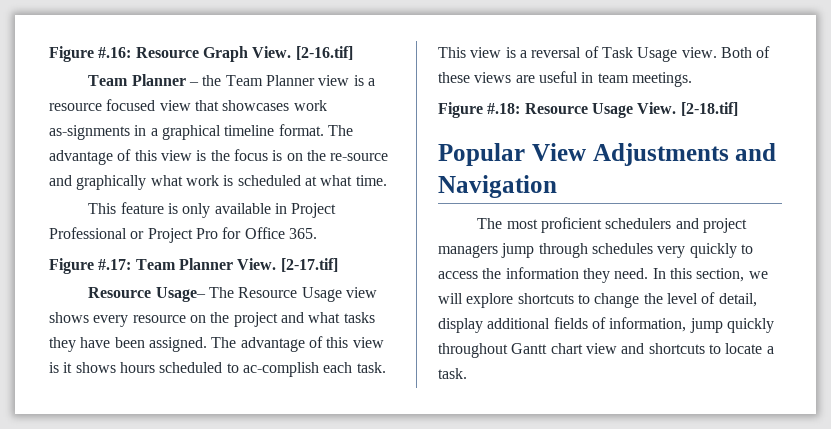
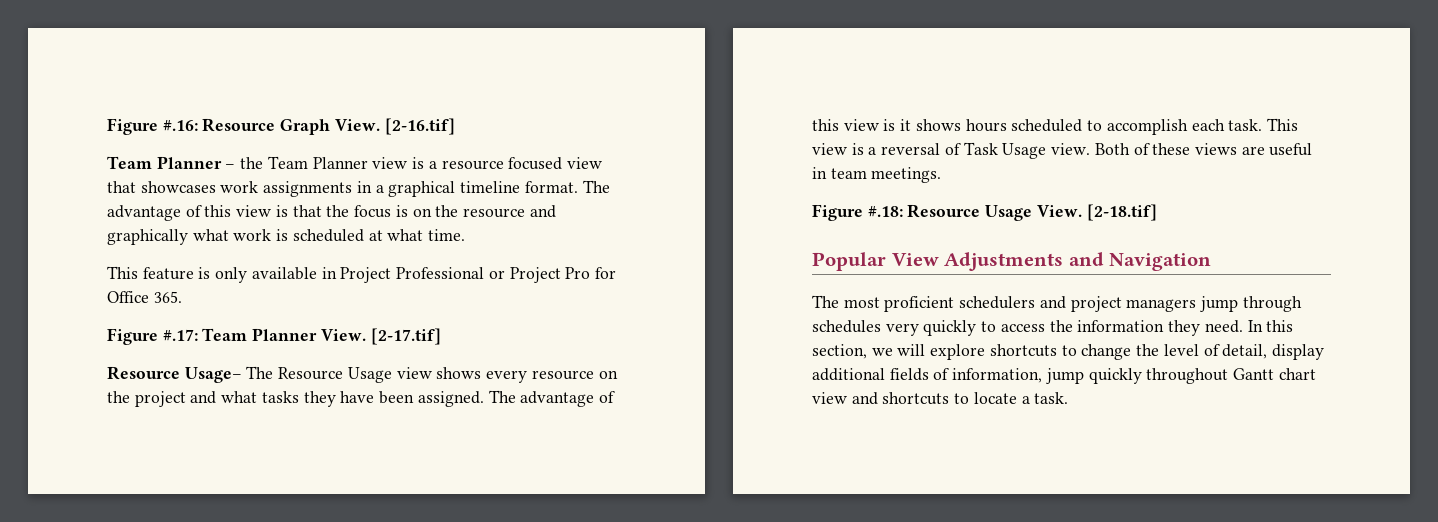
- Team Planner – the Team Planner view is a resource focused view that showcases work as-signments in a graphical timeline format.
+ Team Planner – the Team Planner view is a resource focused view that showcases work assignments in a graphical timeline format.
- The advantage of this view is the focus is on the re-source and graphically what work is scheduled at what time.
+ The advantage of this view is that the focus is on the resource and graphically what work is scheduled at what time.
- The advantage of this view is it shows hours scheduled to ac-complish each task.
+ The advantage of this view is it shows hours scheduled to accomplish each task.

